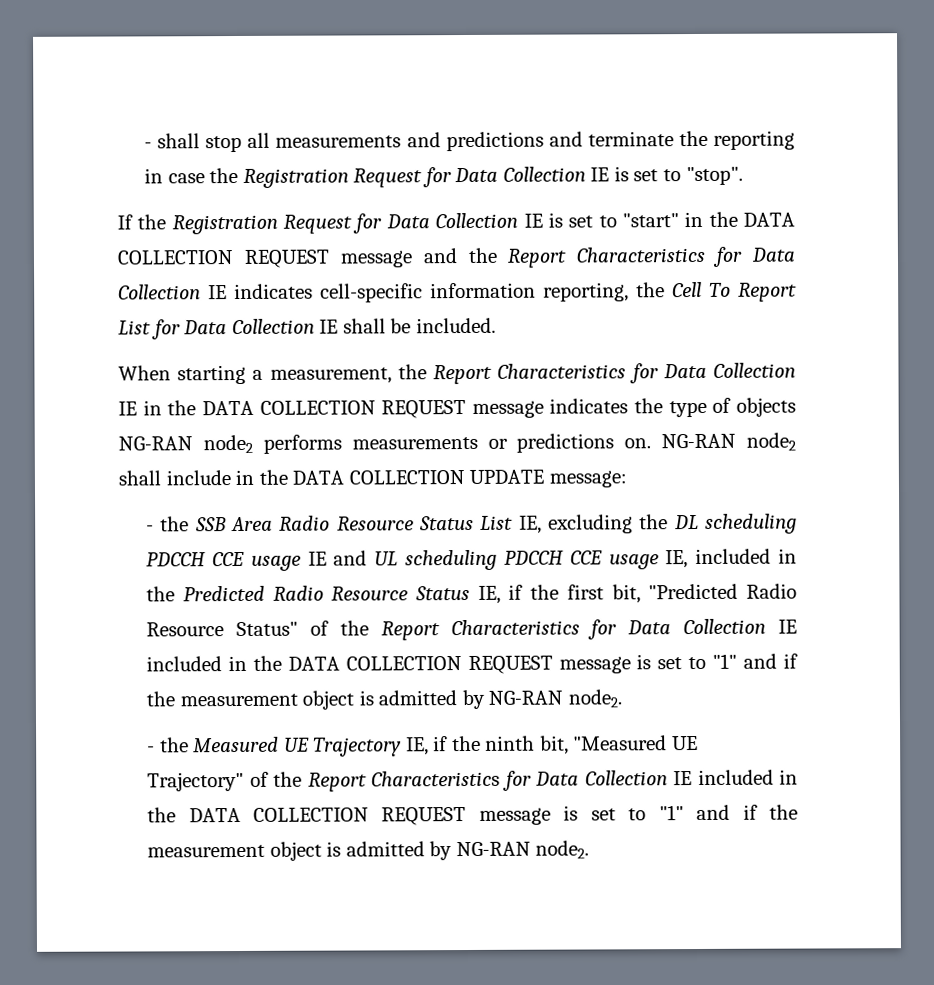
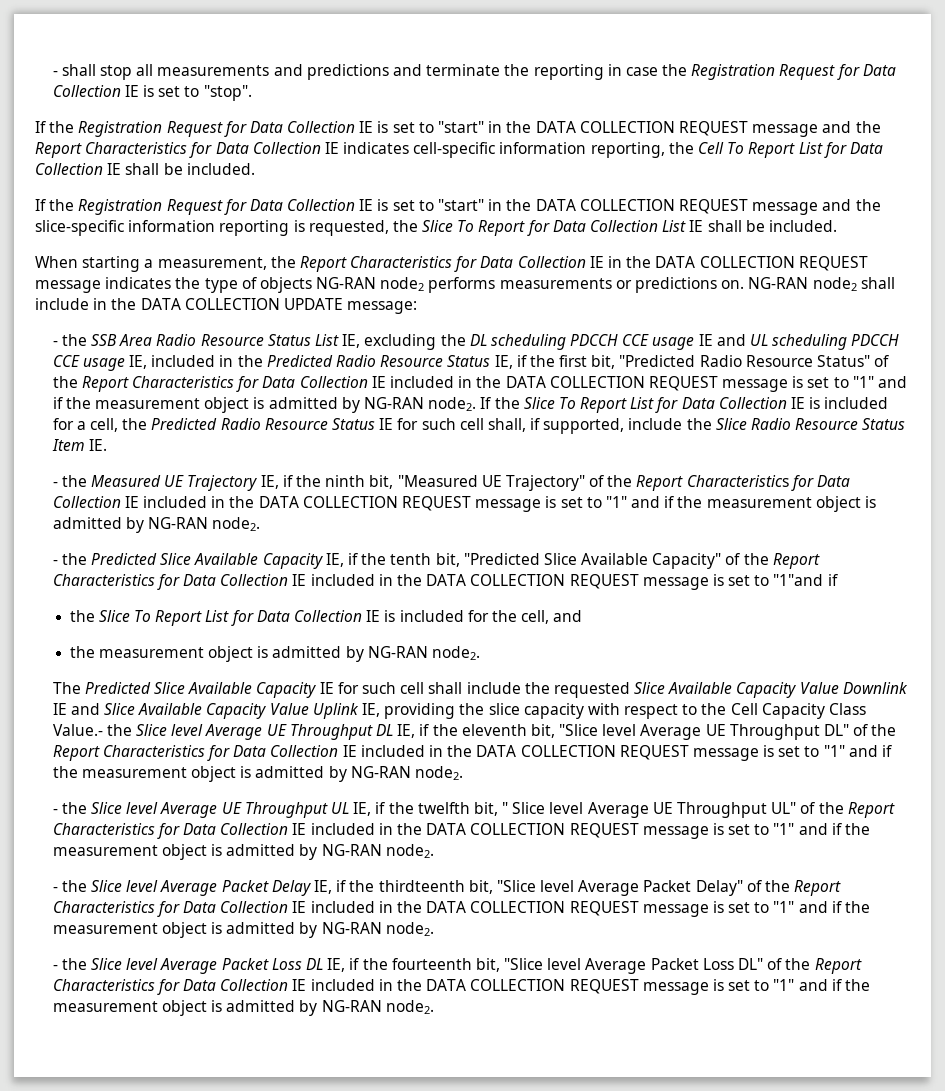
+ If the Registration Request for Data Collection IE is set to "start" in the DATA COLLECTION REQUEST message and the slice-specific information reporting is requested, the Slice To Report for Data Collection List IE shall be included.
+ If the Slice To Report List for Data Collection IE is included for a cell, the Predicted Radio Resource Status IE for such cell shall, if supported, include the Slice Radio Resource Status Item IE.
+ - the Predicted Slice Available Capacity IE, if the tenth bit, "Predicted Slice Available Capacity" of the Report Characteristics for Data Collection IE included in the DATA COLLECTION REQUEST message is set to "1"and if
+ the Slice To Report List for Data Collection IE is included for the cell, and
+ the measurement object is admitted by NG-RAN node2.
+ The Predicted Slice Available Capacity IE for such cell shall include the requested Slice Available Capacity Value Downlink IE and Slice Available Capacity Value Uplink IE, providing the slice capacity with respect to the Cell Capacity Class Value.- the Slice level Average UE Throughput DL IE, if the eleventh bit, "Slice level Average UE Throughput DL" of the Report Characteristics for Data Collection IE included in the DATA COLLECTION REQUEST message is set to "1" and if the measurement object is admitted by NG-RAN node2.
+ - the Slice level Average UE Throughput UL IE, if the twelfth bit, " Slice level Average UE Throughput UL" of the Report Characteristics for Data Collection IE included in the DATA COLLECTION REQUEST message is set to "1" and if the measurement object is admitted by NG-RAN node2.
+ - the Slice level Average Packet Delay IE, if the thirdteenth bit, "Slice level Average Packet Delay" of the Report Characteristics for Data Collection IE included in the DATA COLLECTION REQUEST message is set to "1" and if the measurement object is admitted by NG-RAN node2.
+ - the Slice level Average Packet Loss DL IE, if the fourteenth bit, "Slice level Average Packet Loss DL" of the Report Characteristics for Data Collection IE included in the DATA COLLECTION REQUEST message is set to "1" and if the measurement object is admitted by NG-RAN node2.

